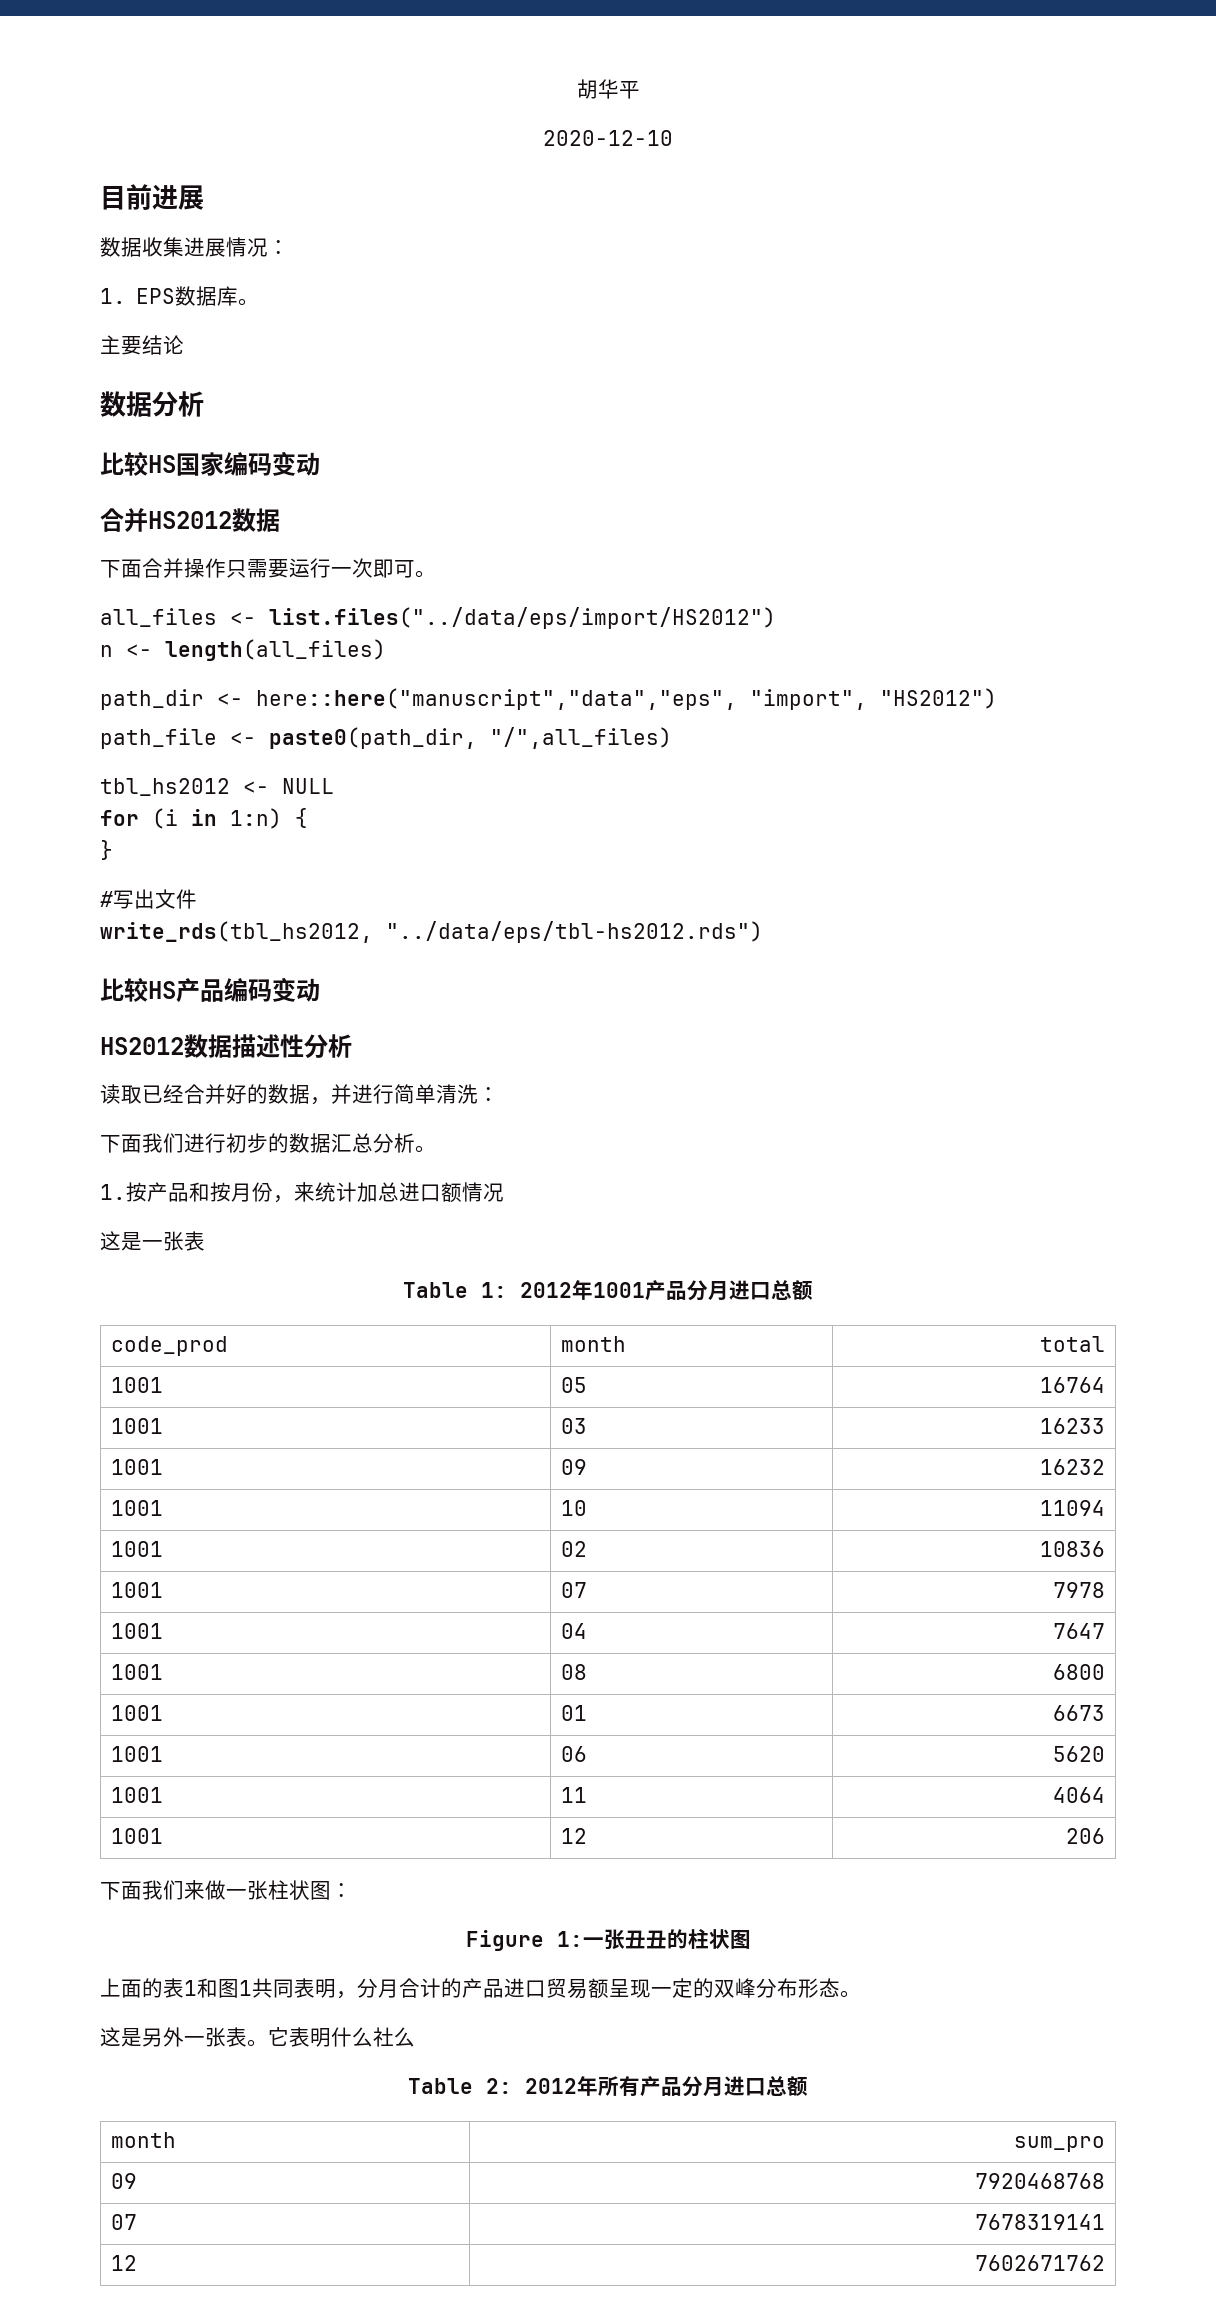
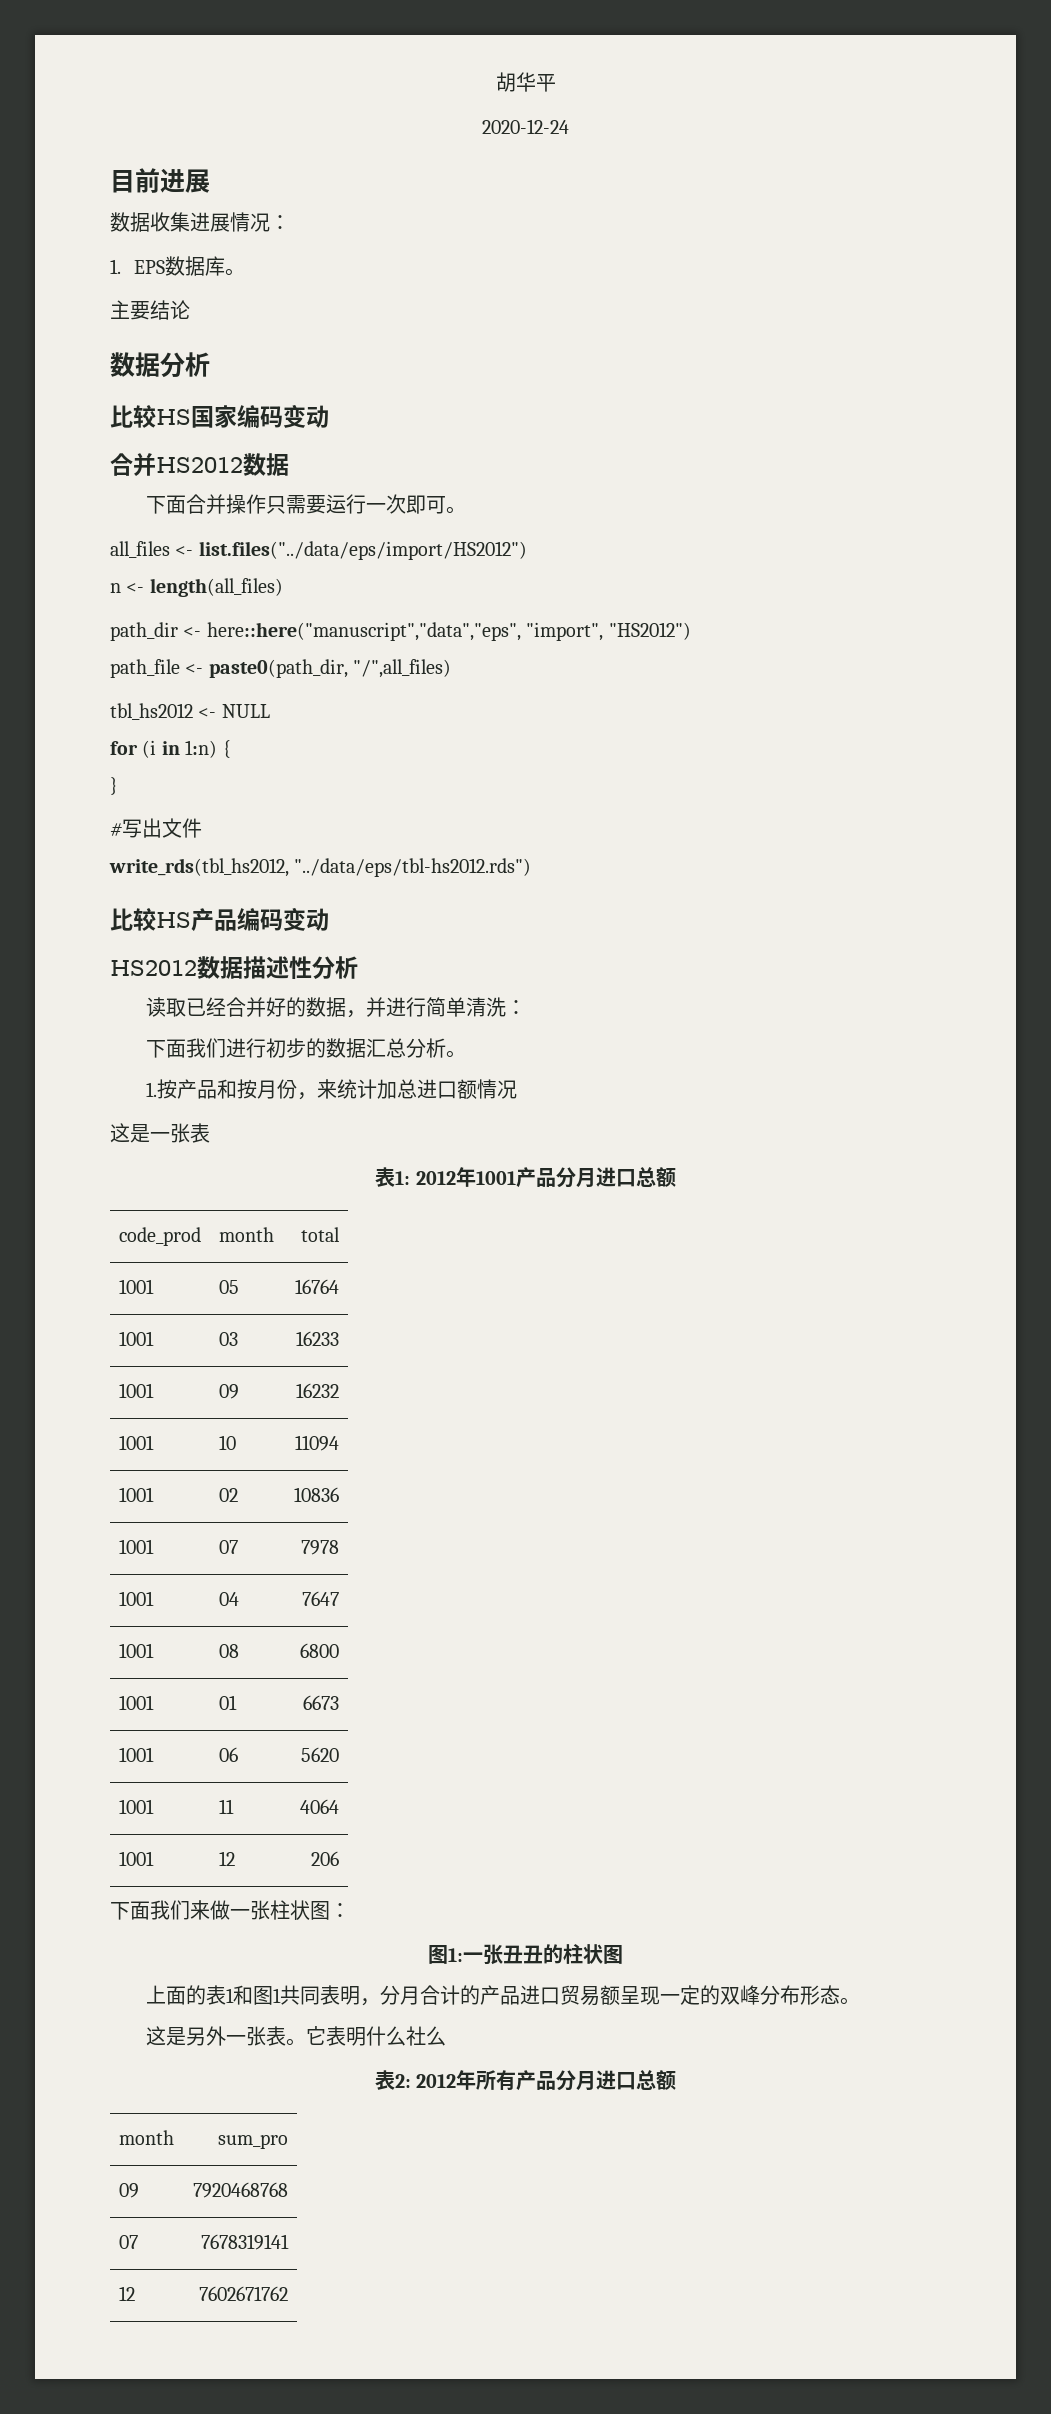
- 2020-12-10
+ 2020-12-24
- Table 1: 2012年1001产品分月进口总额
+ 表1: 2012年1001产品分月进口总额
- Figure 1:一张丑丑的柱状图
+ 图1:一张丑丑的柱状图
- Table 2: 2012年所有产品分月进口总额
+ 表2: 2012年所有产品分月进口总额

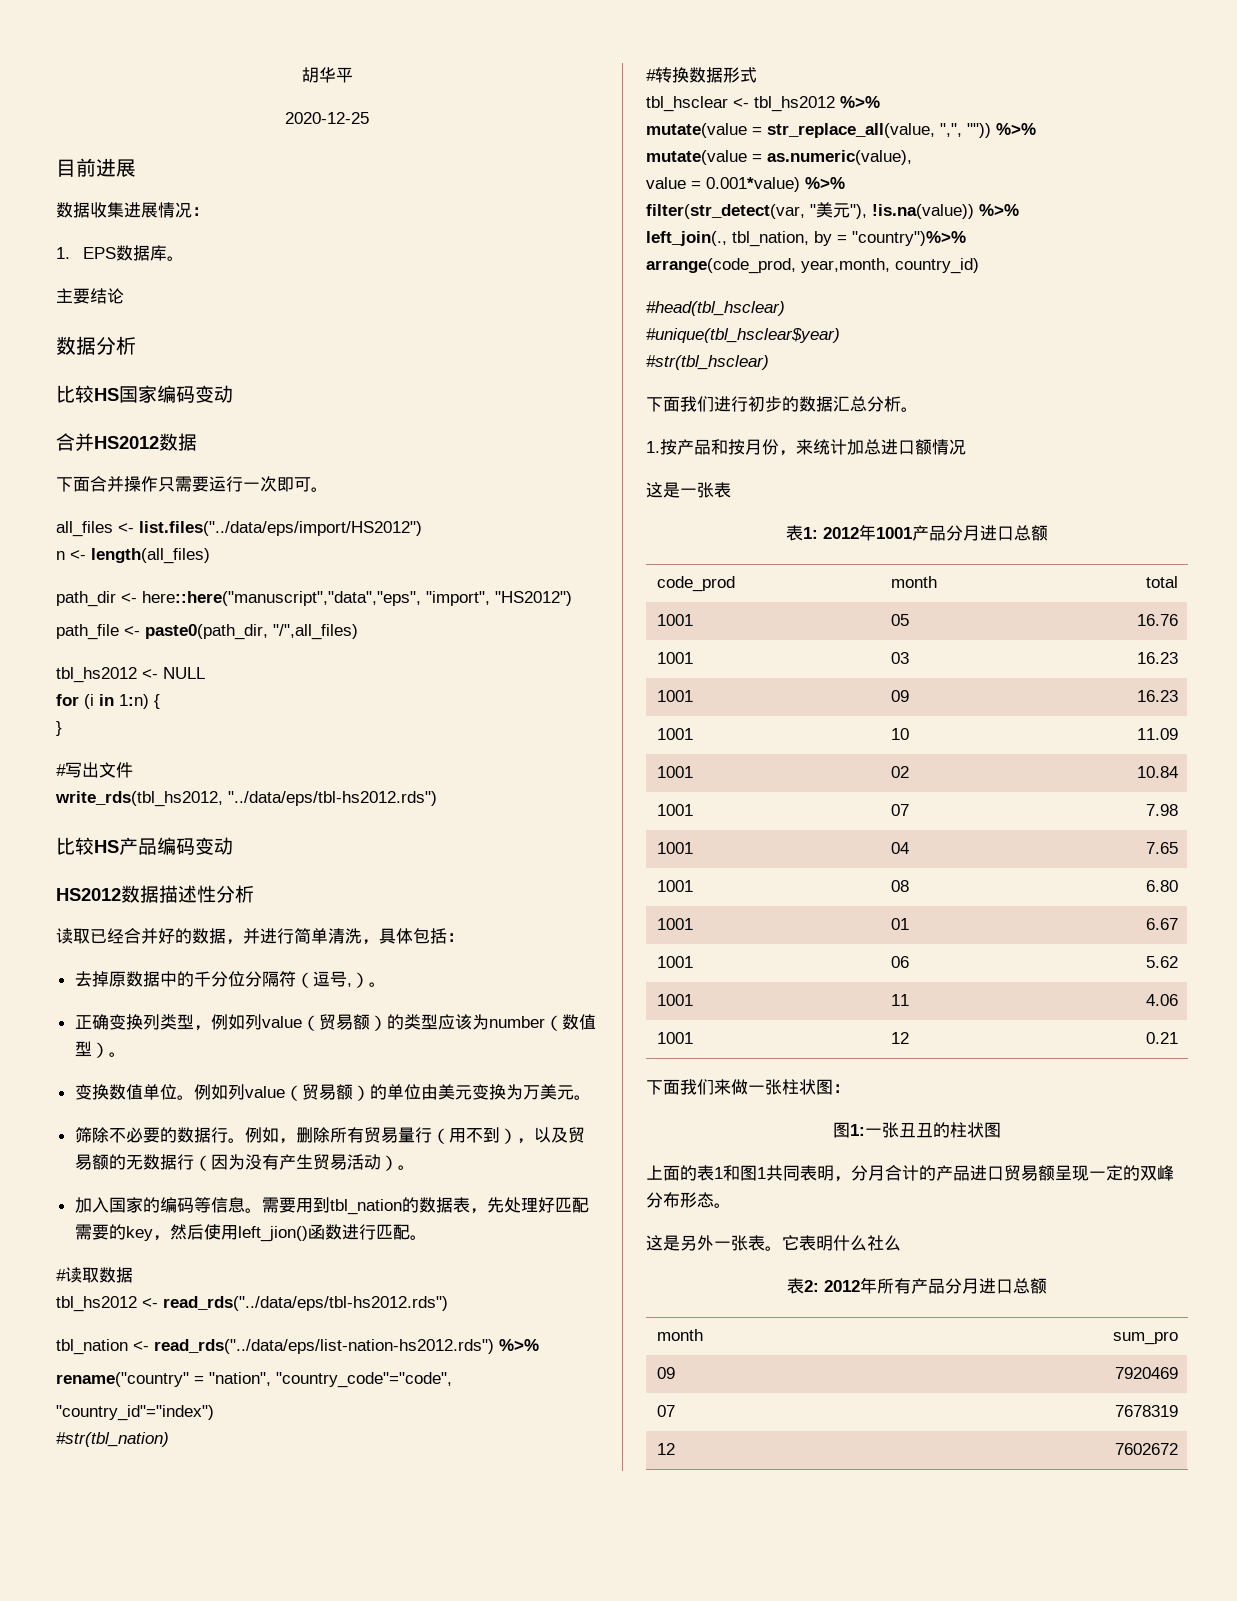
- 2020-12-24
+ 2020-12-25
- 读取已经合并好的数据，并进行简单清洗：
+ 读取已经合并好的数据，并进行简单清洗，具体包括：
+ 去掉原数据中的千分位分隔符（逗号,）。
+ 正确变换列类型，例如列value（贸易额）的类型应该为number（数值型）。
+ 变换数值单位。例如列value（贸易额）的单位由美元变换为万美元。
+ 筛除不必要的数据行。例如，删除所有贸易量行（用不到），以及贸易额的无数据行（因为没有产生贸易活动）。
+ 加入国家的编码等信息。需要用到tbl_nation的数据表，先处理好匹配需要的key，然后使用left_jion()函数进行匹配。
+ #读取数据
+ tbl_hs2012 <- read_rds("../data/eps/tbl-hs2012.rds")
+ tbl_nation <- read_rds("../data/eps/list-nation-hs2012.rds") %>%
+ rename("country" = "nation", "country_code"="code",
+ "country_id"="index")
+ #str(tbl_nation)
+ #转换数据形式
+ tbl_hsclear <- tbl_hs2012 %>%
+ mutate(value = str_replace_all(value, ",", "")) %>%
+ mutate(value = as.numeric(value),
+ value = 0.001*value) %>%
+ filter(str_detect(var, "美元"), !is.na(value)) %>%
+ left_join(., tbl_nation, by = "country")%>%
+ arrange(code_prod, year,month, country_id)
+ #head(tbl_hsclear)
+ #unique(tbl_hsclear$year)
+ #str(tbl_hsclear)
- 1001 | 05 | 16764
+ 1001 | 05 | 16.76
- 1001 | 03 | 16233
+ 1001 | 03 | 16.23
- 1001 | 09 | 16232
+ 1001 | 09 | 16.23
- 1001 | 10 | 11094
+ 1001 | 10 | 11.09
- 1001 | 02 | 10836
+ 1001 | 02 | 10.84
- 1001 | 07 | 7978
+ 1001 | 07 | 7.98
- 1001 | 04 | 7647
+ 1001 | 04 | 7.65
- 1001 | 08 | 6800
+ 1001 | 08 | 6.80
- 1001 | 01 | 6673
+ 1001 | 01 | 6.67
- 1001 | 06 | 5620
+ 1001 | 06 | 5.62
- 1001 | 11 | 4064
+ 1001 | 11 | 4.06
- 1001 | 12 | 206
+ 1001 | 12 | 0.21
- 09 | 7920468768
- 07 | 7678319141
- 12 | 7602671762
+ 09 | 7920469
+ 07 | 7678319
+ 12 | 7602672

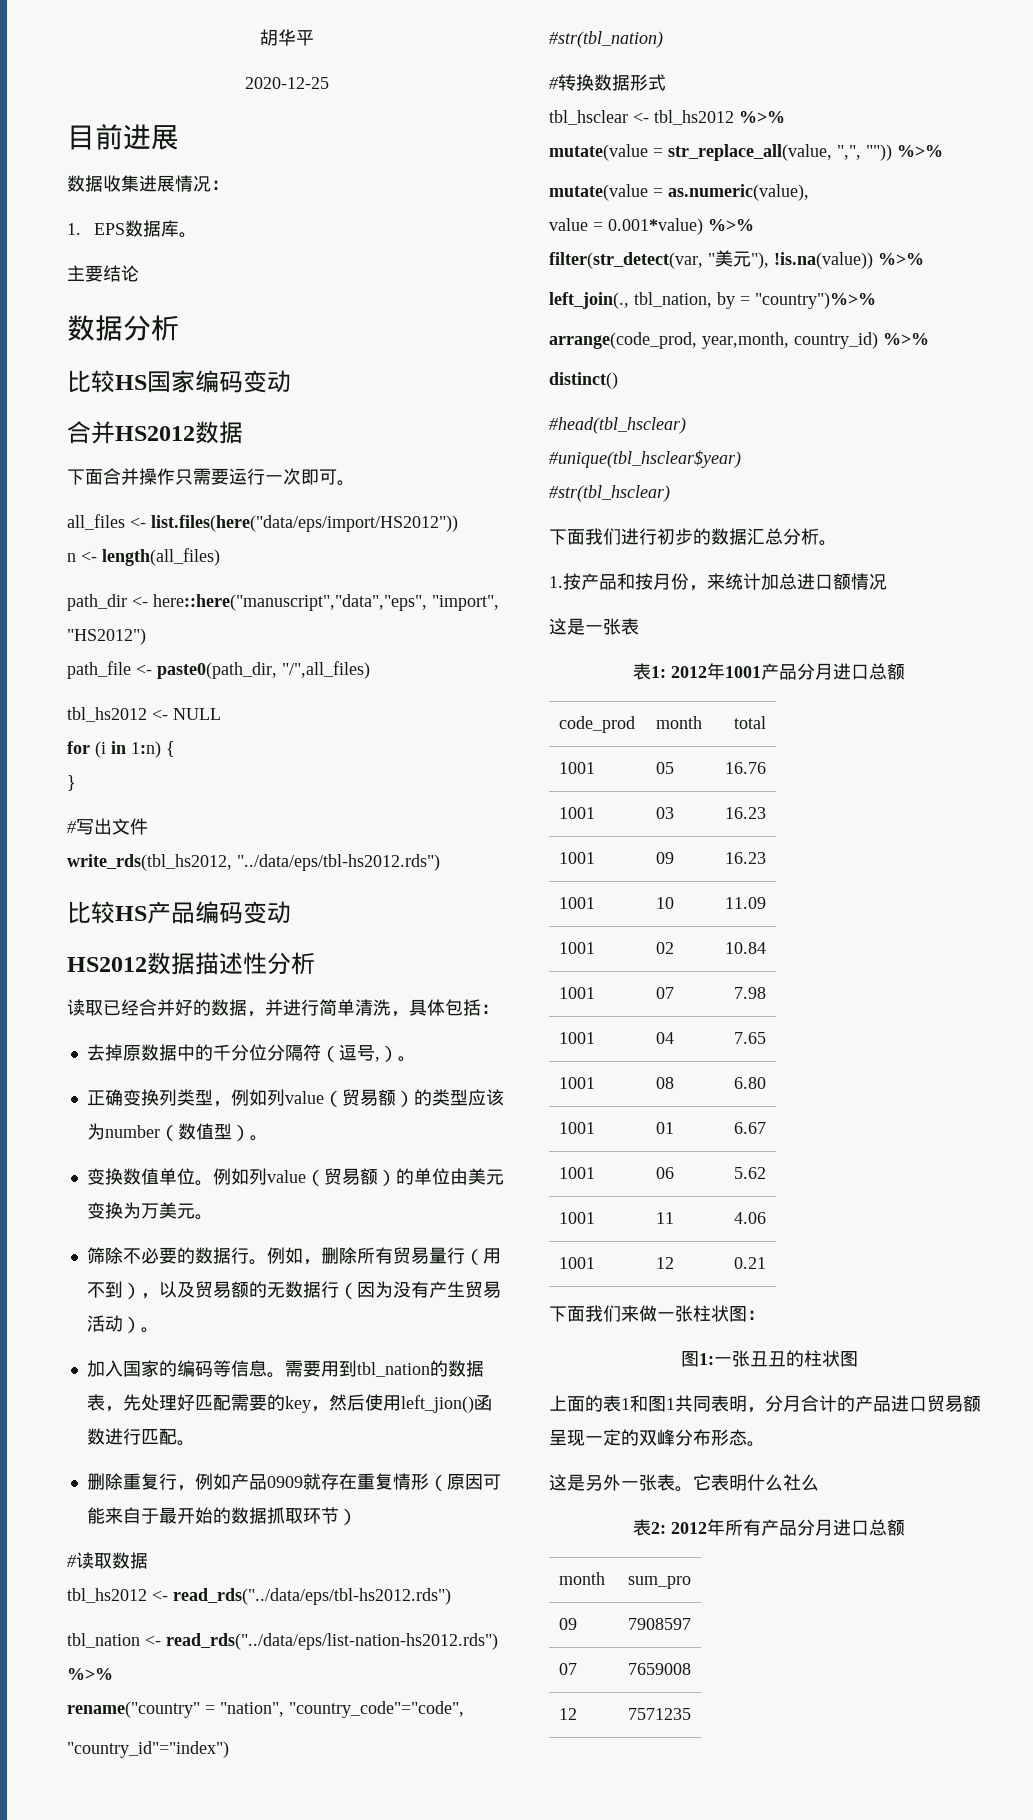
- all_files <- list.files("../data/eps/import/HS2012")
+ all_files <- list.files(here("data/eps/import/HS2012"))
+ 删除重复行，例如产品0909就存在重复情形（原因可能来自于最开始的数据抓取环节）
- arrange(code_prod, year,month, country_id)
+ arrange(code_prod, year,month, country_id) %>%
+ distinct()
- 09 | 7920469
- 07 | 7678319
- 12 | 7602672
+ 09 | 7908597
+ 07 | 7659008
+ 12 | 7571235

